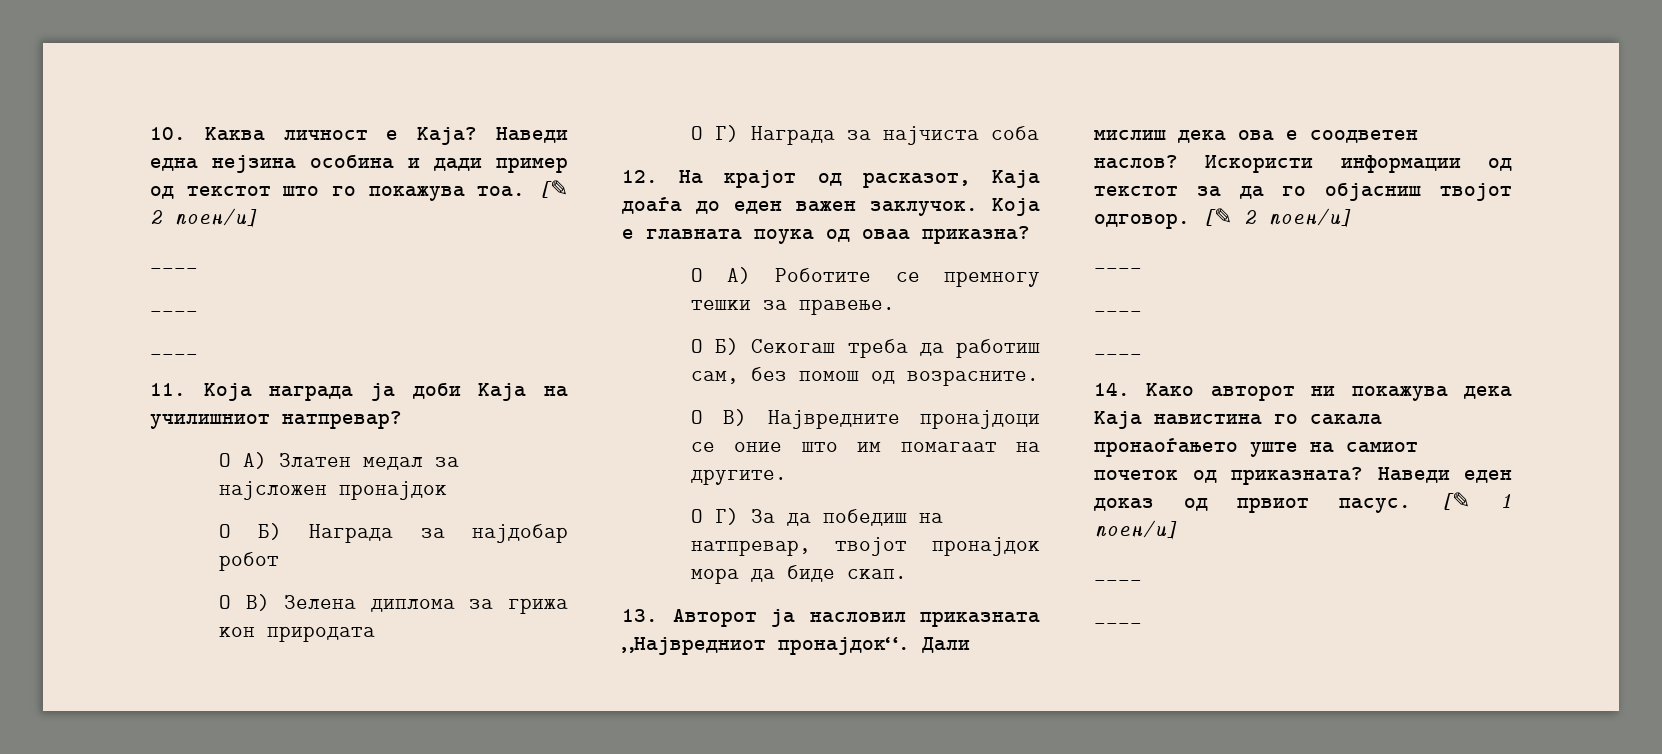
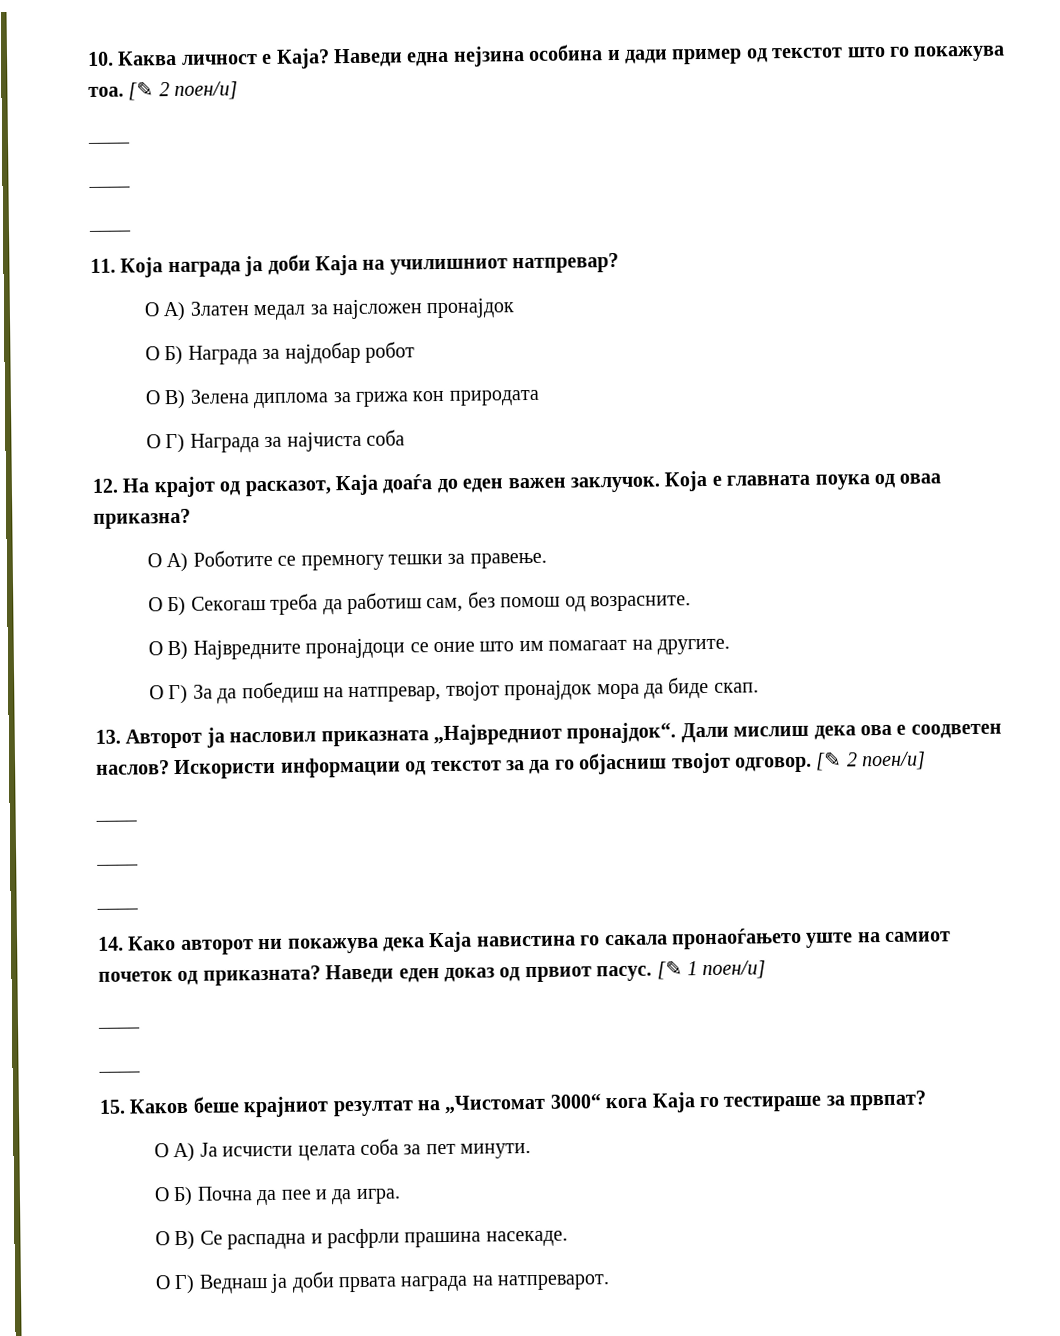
+ 15. Каков беше крајниот резултат на „Чистомат 3000“ кога Каја го тестираше за првпат?
+ O А) Ја исчисти целата соба за пет минути.
+ O Б) Почна да пее и да игра.
+ O В) Се распадна и расфрли прашина насекаде.
+ O Г) Веднаш ја доби првата награда на натпреварот.

